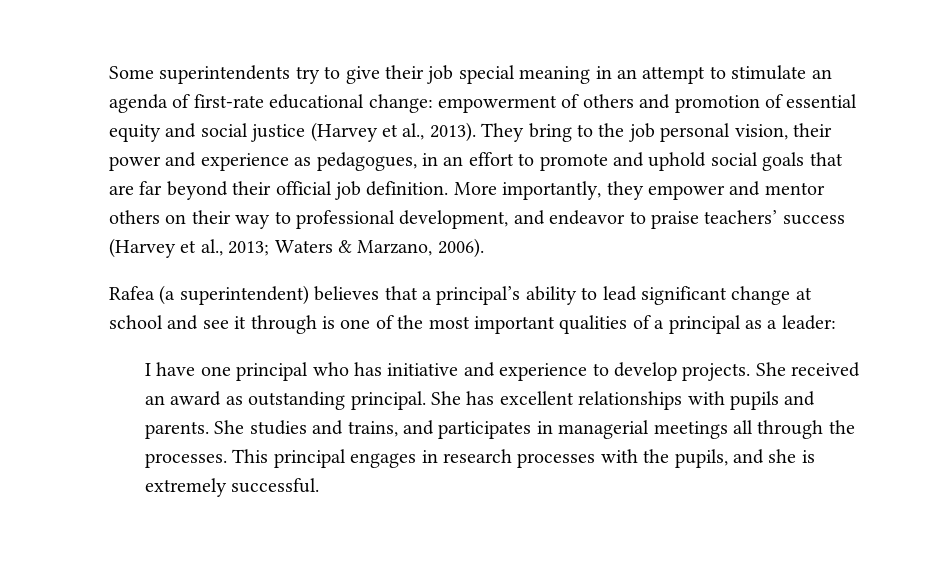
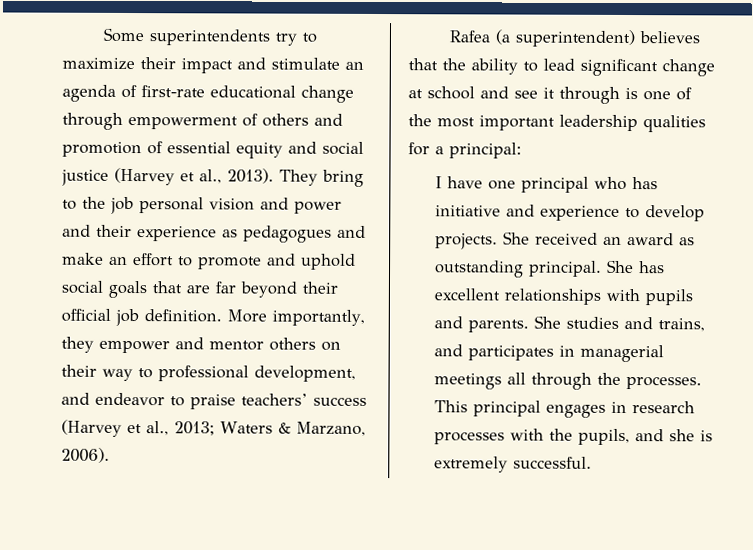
- Some superintendents try to give their job special meaning in an attempt to stimulate an agenda of first-rate educational change: empowerment of others and promotion of essential equity and social justice (Harvey et al., 2013).
+ Some superintendents try to maximize their impact and stimulate an agenda of first-rate educational change through empowerment of others and promotion of essential equity and social justice (Harvey et al., 2013).
- They bring to the job personal vision, their power and experience as pedagogues, in an effort to promote and uphold social goals that are far beyond their official job definition.
+ They bring to the job personal vision and power and their experience as pedagogues and make an effort to promote and uphold social goals that are far beyond their official job definition.
- Rafea (a superintendent) believes that a principal’s ability to lead significant change at school and see it through is one of the most important qualities of a principal as a leader:
+ Rafea (a superintendent) believes that the ability to lead significant change at school and see it through is one of the most important leadership qualities for a principal:

